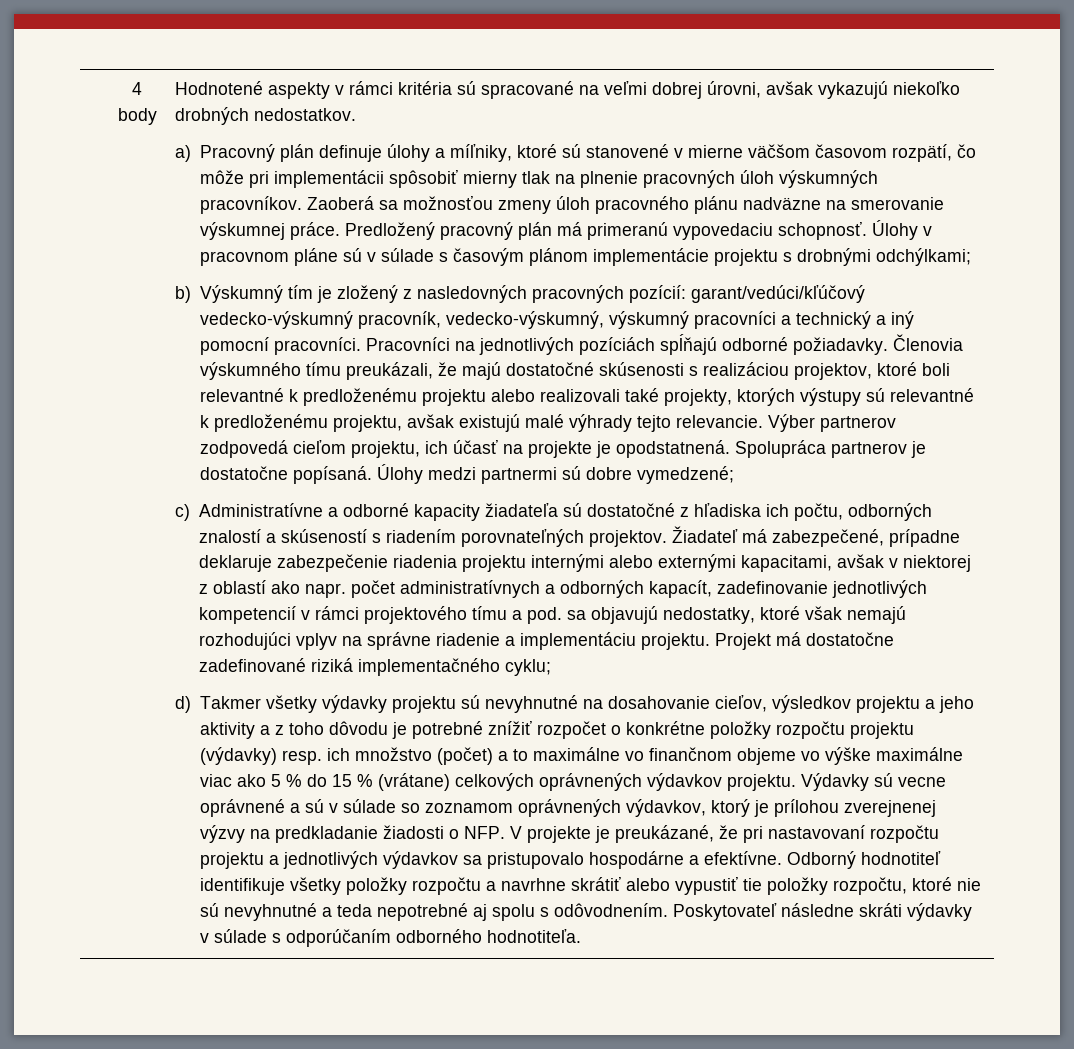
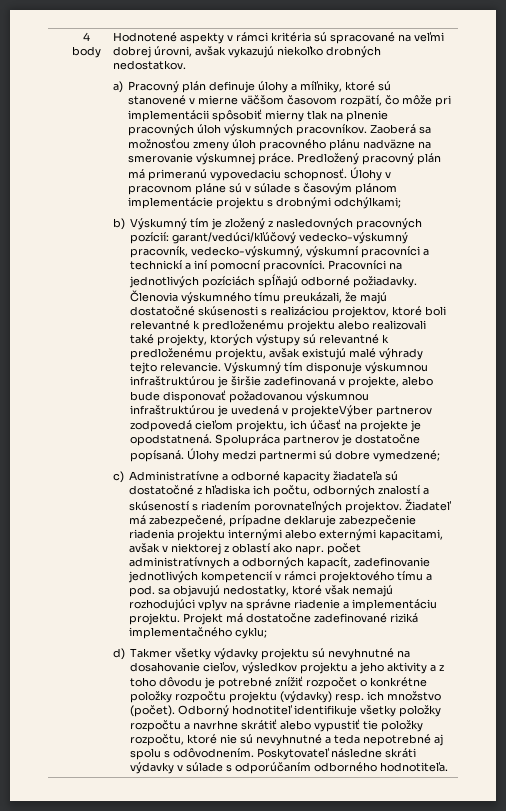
- b) Výskumný tím je zložený z nasledovných pracovných pozícií: garant/vedúci/kľúčový vedecko-výskumný pracovník, vedecko-výskumný, výskumný pracovníci a technický a iný pomocní pracovníci.
+ b) Výskumný tím je zložený z nasledovných pracovných pozícií: garant/vedúci/kľúčový vedecko-výskumný pracovník, vedecko-výskumný, výskumní pracovníci a technickí a iní pomocní pracovníci.
- Výber partnerov zodpovedá cieľom projektu, ich účasť na projekte je opodstatnená.
+ Výskumný tím disponuje výskumnou infraštruktúrou je širšie zadefinovaná v projekte, alebo bude disponovať požadovanou výskumnou infraštruktúrou je uvedená v projekteVýber partnerov zodpovedá cieľom projektu, ich účasť na projekte je opodstatnená.
- d) Takmer všetky výdavky projektu sú nevyhnutné na dosahovanie cieľov, výsledkov projektu a jeho aktivity a z toho dôvodu je potrebné znížiť rozpočet o konkrétne položky rozpočtu projektu (výdavky) resp. ich množstvo (počet) a to maximálne vo finančnom objeme vo výške maximálne viac ako 5 % do 15 % (vrátane) celkových oprávnených výdavkov projektu. Výdavky sú vecne oprávnené a sú v súlade so zoznamom oprávnených výdavkov, ktorý je prílohou zverejnenej výzvy na predkladanie žiadosti o NFP. V projekte je preukázané, že pri nastavovaní rozpočtu projektu a jednotlivých výdavkov sa pristupovalo hospodárne a efektívne.
+ d) Takmer všetky výdavky projektu sú nevyhnutné na dosahovanie cieľov, výsledkov projektu a jeho aktivity a z toho dôvodu je potrebné znížiť rozpočet o konkrétne položky rozpočtu projektu (výdavky) resp. ich množstvo (počet).

